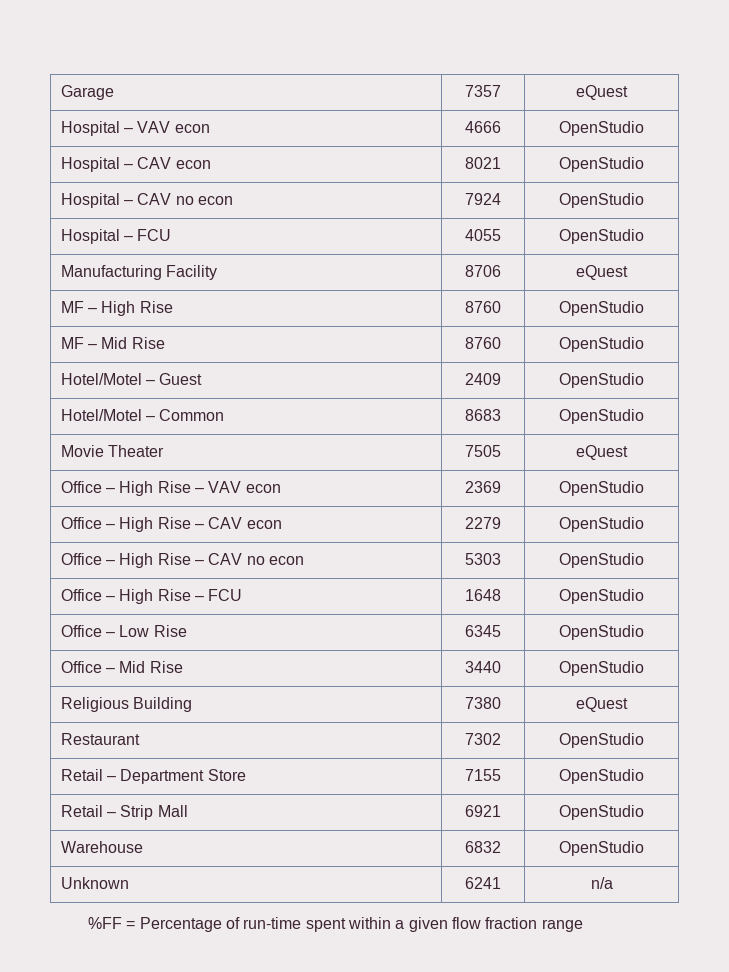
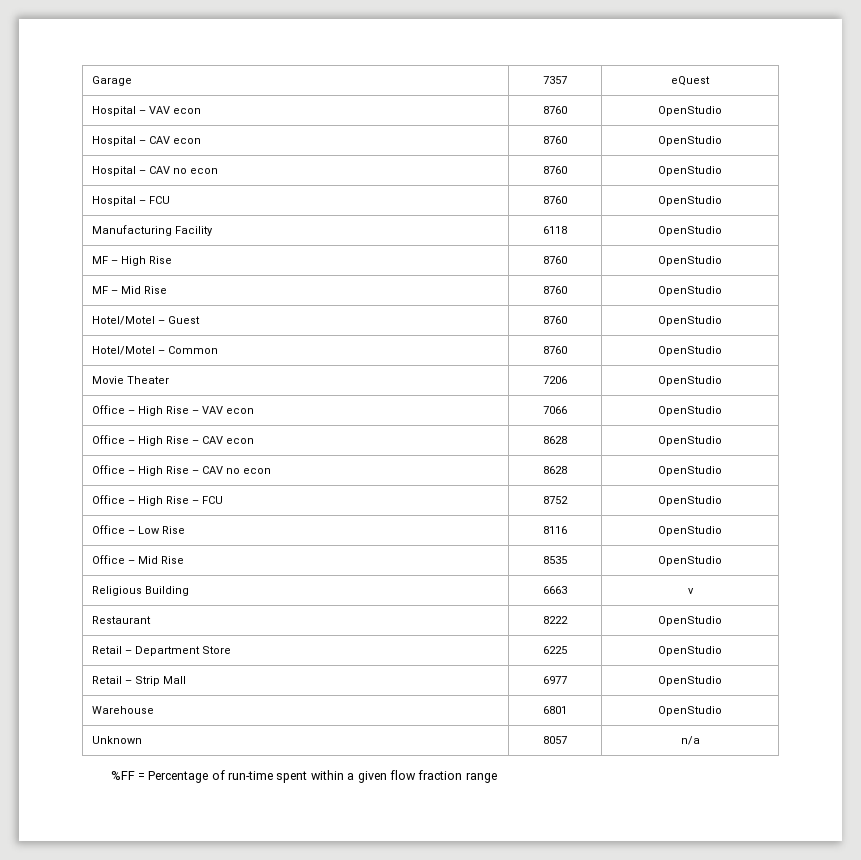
- Hospital – VAV econ | 4666 | OpenStudio
+ Hospital – VAV econ | 8760 | OpenStudio
- Hospital – CAV econ | 8021 | OpenStudio
+ Hospital – CAV econ | 8760 | OpenStudio
- Hospital – CAV no econ | 7924 | OpenStudio
+ Hospital – CAV no econ | 8760 | OpenStudio
- Hospital – FCU | 4055 | OpenStudio
+ Hospital – FCU | 8760 | OpenStudio
- Manufacturing Facility | 8706 | eQuest
+ Manufacturing Facility | 6118 | OpenStudio
- Hotel/Motel – Guest | 2409 | OpenStudio
+ Hotel/Motel – Guest | 8760 | OpenStudio
- Hotel/Motel – Common | 8683 | OpenStudio
+ Hotel/Motel – Common | 8760 | OpenStudio
- Movie Theater | 7505 | eQuest
+ Movie Theater | 7206 | OpenStudio
- Office – High Rise – VAV econ | 2369 | OpenStudio
+ Office – High Rise – VAV econ | 7066 | OpenStudio
- Office – High Rise – CAV econ | 2279 | OpenStudio
+ Office – High Rise – CAV econ | 8628 | OpenStudio
- Office – High Rise – CAV no econ | 5303 | OpenStudio
+ Office – High Rise – CAV no econ | 8628 | OpenStudio
- Office – High Rise – FCU | 1648 | OpenStudio
+ Office – High Rise – FCU | 8752 | OpenStudio
- Office – Low Rise | 6345 | OpenStudio
+ Office – Low Rise | 8116 | OpenStudio
- Office – Mid Rise | 3440 | OpenStudio
+ Office – Mid Rise | 8535 | OpenStudio
- Religious Building | 7380 | eQuest
+ Religious Building | 6663 | v
- Restaurant | 7302 | OpenStudio
+ Restaurant | 8222 | OpenStudio
- Retail – Department Store | 7155 | OpenStudio
+ Retail – Department Store | 6225 | OpenStudio
- Retail – Strip Mall | 6921 | OpenStudio
+ Retail – Strip Mall | 6977 | OpenStudio
- Warehouse | 6832 | OpenStudio
+ Warehouse | 6801 | OpenStudio
- Unknown | 6241 | n/a
+ Unknown | 8057 | n/a

